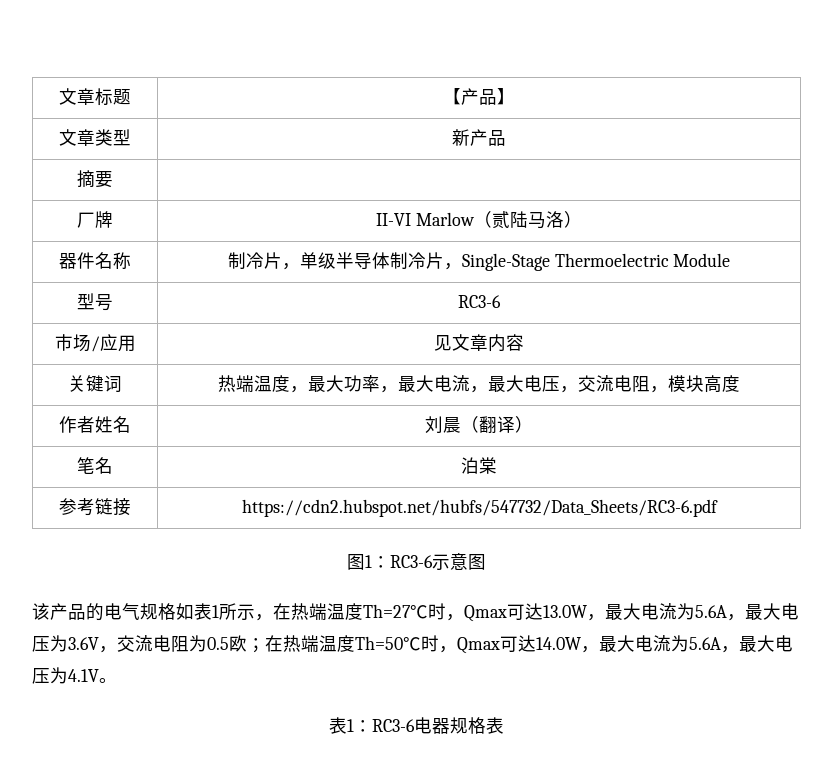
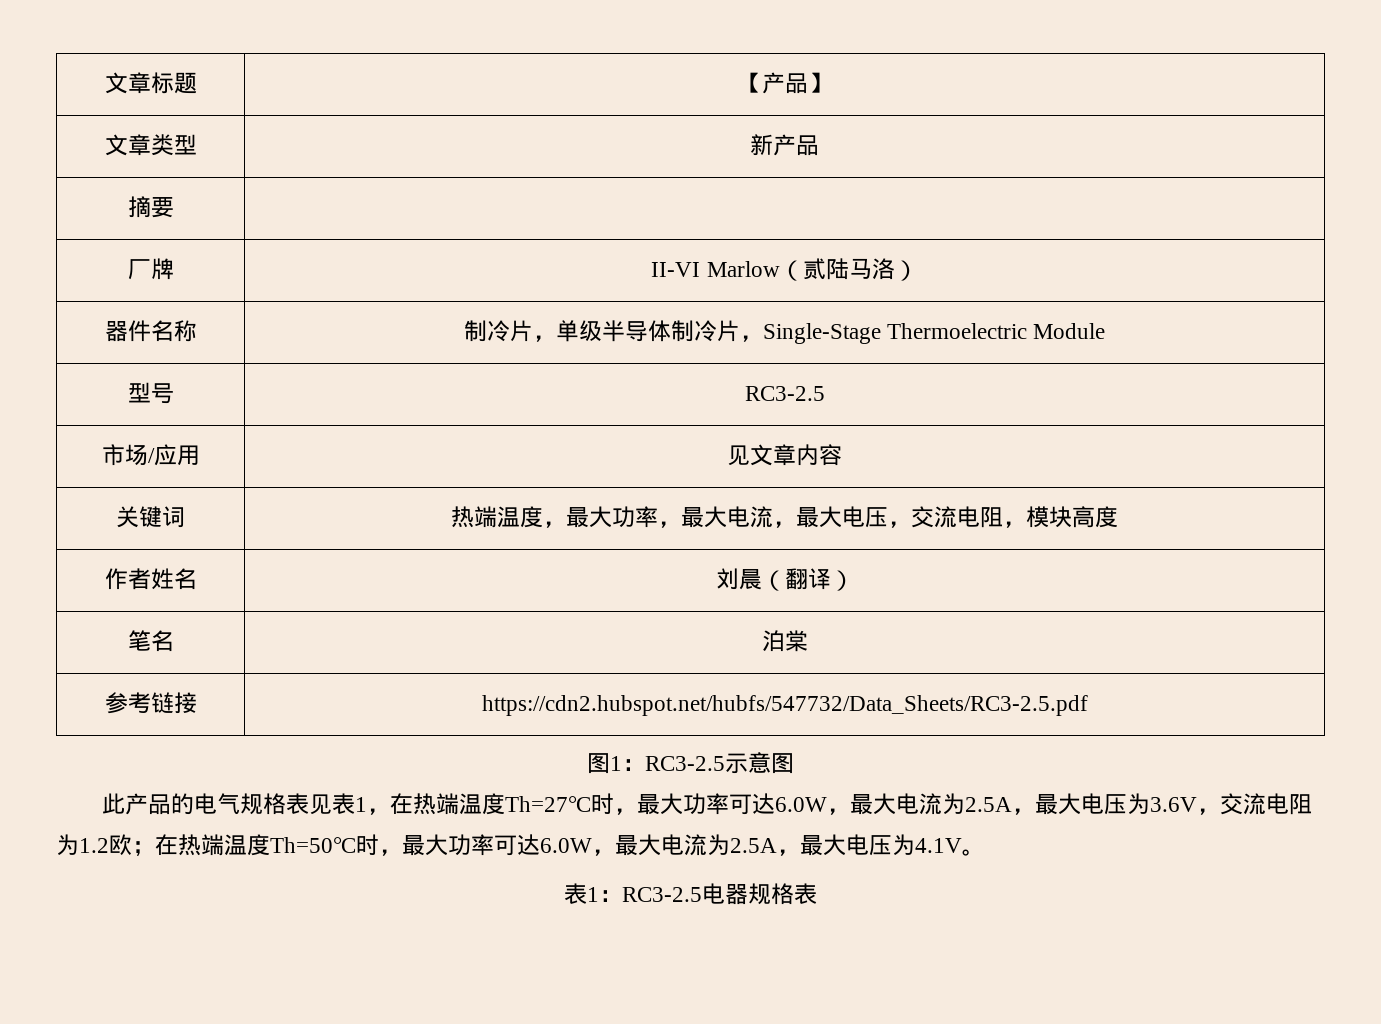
- 型号 | RC3-6
+ 型号 | RC3-2.5
- 参考链接 | https://cdn2.hubspot.net/hubfs/547732/Data_Sheets/RC3-6.pdf
+ 参考链接 | https://cdn2.hubspot.net/hubfs/547732/Data_Sheets/RC3-2.5.pdf
- 图1：RC3-6示意图
+ 图1：RC3-2.5示意图
- 该产品的电气规格如表1所示，在热端温度Th=27℃时，Qmax可达13.0W，最大电流为5.6A，最大电压为3.6V，交流电阻为0.5欧；在热端温度Th=50℃时，Qmax可达14.0W，最大电流为5.6A，最大电压为4.1V。
+ 此产品的电气规格表见表1，在热端温度Th=27℃时，最大功率可达6.0W，最大电流为2.5A，最大电压为3.6V，交流电阻为1.2欧；在热端温度Th=50℃时，最大功率可达6.0W，最大电流为2.5A，最大电压为4.1V。
- 表1：RC3-6电器规格表
+ 表1：RC3-2.5电器规格表

